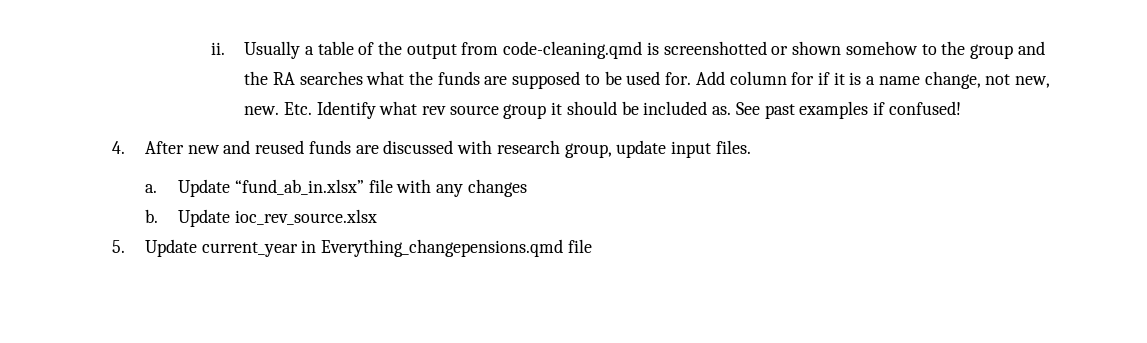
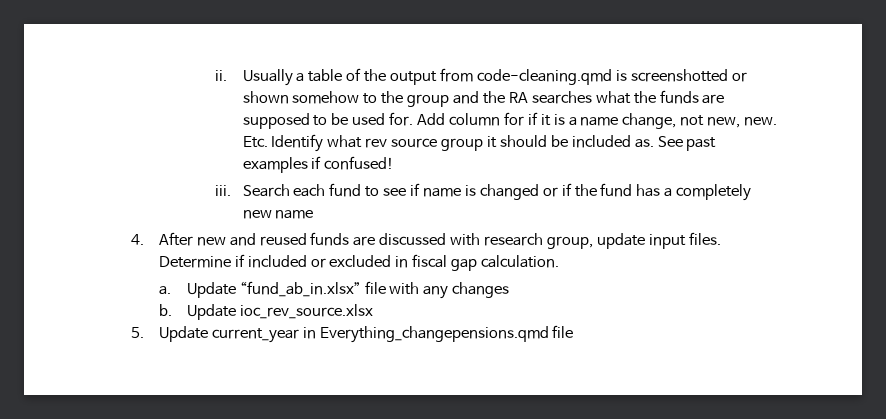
+ iii. Search each fund to see if name is changed or if the fund has a completely new name
+ Determine if included or excluded in fiscal gap calculation.

